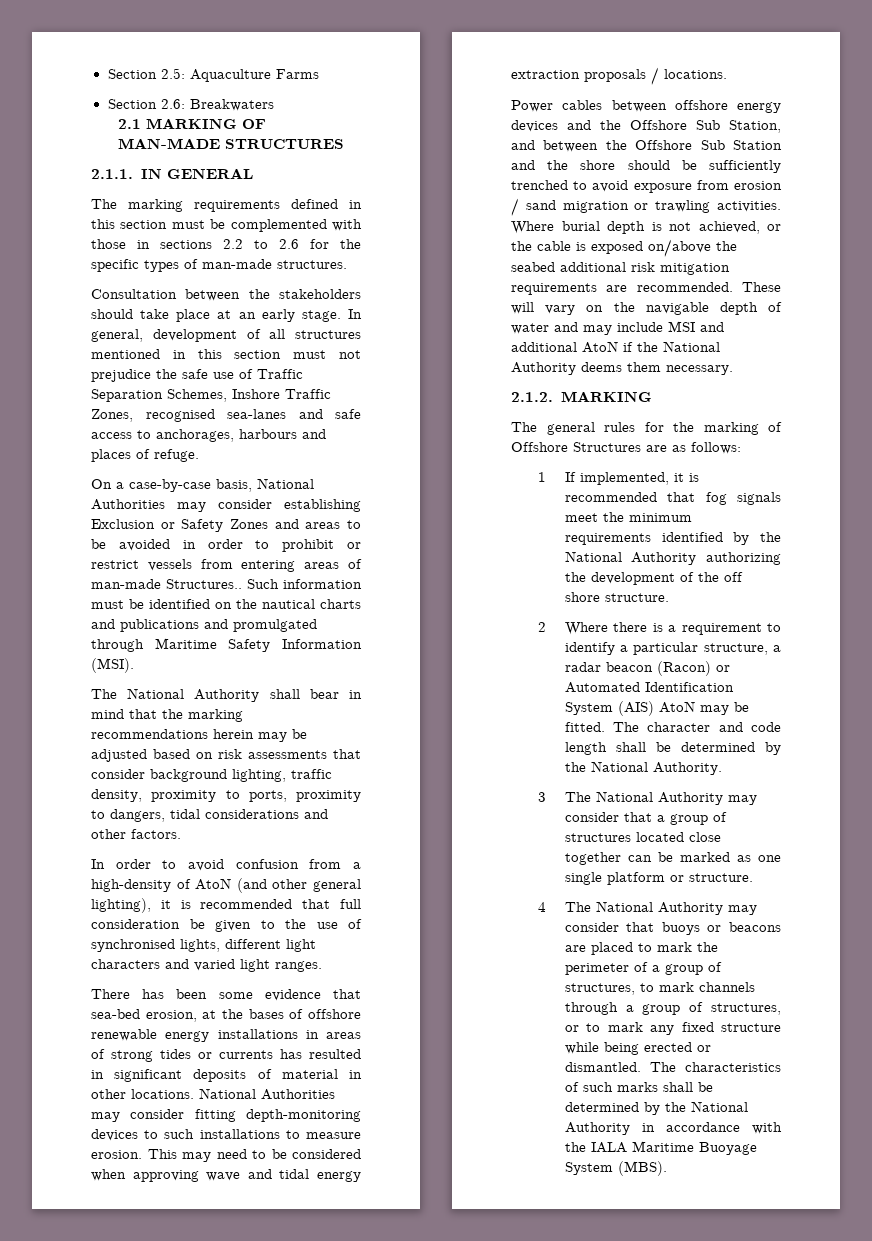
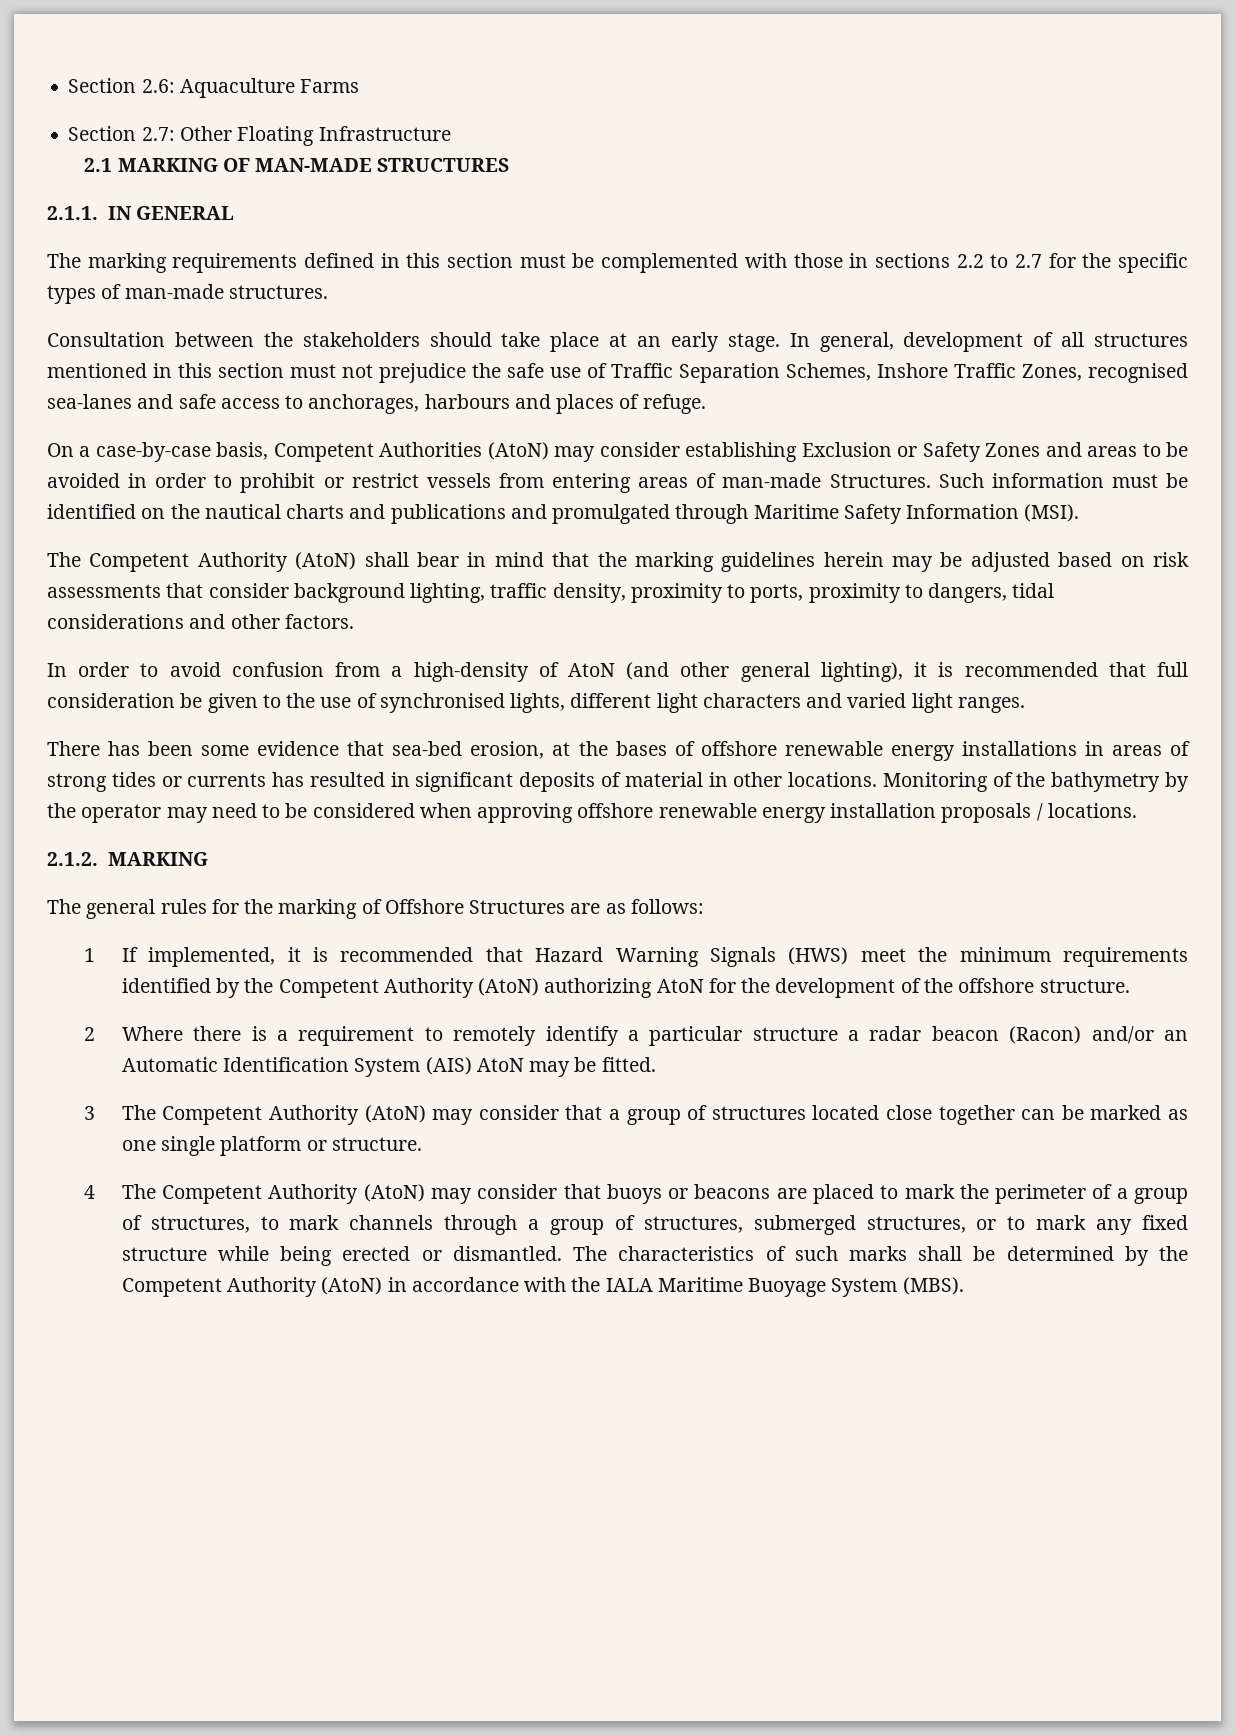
- Section 2.5: Aquaculture Farms
+ Section 2.6: Aquaculture Farms
- Section 2.6: Breakwaters
+ Section 2.7: Other Floating Infrastructure
- The marking requirements defined in this section must be complemented with those in sections 2.2 to 2.6 for the specific types of man-made structures.
+ The marking requirements defined in this section must be complemented with those in sections 2.2 to 2.7 for the specific types of man-made structures.
- On a case-by-case basis, National Authorities may consider establishing Exclusion or Safety Zones and areas to be avoided in order to prohibit or restrict vessels from entering areas of man-made Structures..
+ On a case-by-case basis, Competent Authorities (AtoN) may consider establishing Exclusion or Safety Zones and areas to be avoided in order to prohibit or restrict vessels from entering areas of man-made Structures.
- The National Authority shall bear in mind that the marking recommendations herein may be adjusted based on risk assessments that consider background lighting, traffic density, proximity to ports, proximity to dangers, tidal considerations and other factors.
+ The Competent Authority (AtoN) shall bear in mind that the marking guidelines herein may be adjusted based on risk assessments that consider background lighting, traffic density, proximity to ports, proximity to dangers, tidal considerations and other factors.
- National Authorities may consider fitting depth-monitoring devices to such installations to measure erosion. This may need to be considered when approving wave and tidal energy extraction proposals / locations.
- Power cables between offshore energy devices and the Offshore Sub Station, and between the Offshore Sub Station and the shore should be sufficiently trenched to avoid exposure from erosion / sand migration or trawling activities. Where burial depth is not achieved, or the cable is exposed on/above the seabed additional risk mitigation requirements are recommended. These will vary on the navigable depth of water and may include MSI and additional AtoN if the National Authority deems them necessary.
+ Monitoring of the bathymetry by the operator may need to be considered when approving offshore renewable energy installation proposals / locations.
- 1 If implemented, it is recommended that fog signals meet the minimum requirements identified by the National Authority authorizing the development of the off shore structure.
+ 1 If implemented, it is recommended that Hazard Warning Signals (HWS) meet the minimum requirements identified by the Competent Authority (AtoN) authorizing AtoN for the development of the offshore structure.
- 2 Where there is a requirement to identify a particular structure, a radar beacon (Racon) or Automated Identification System (AIS) AtoN may be fitted. The character and code length shall be determined by the National Authority.
+ 2 Where there is a requirement to remotely identify a particular structure a radar beacon (Racon) and/or an Automatic Identification System (AIS) AtoN may be fitted.
- 3 The National Authority may consider that a group of structures located close together can be marked as one single platform or structure.
+ 3 The Competent Authority (AtoN) may consider that a group of structures located close together can be marked as one single platform or structure.
- 4 The National Authority may consider that buoys or beacons are placed to mark the perimeter of a group of structures, to mark channels through a group of structures, or to mark any fixed structure while being erected or dismantled.
+ 4 The Competent Authority (AtoN) may consider that buoys or beacons are placed to mark the perimeter of a group of structures, to mark channels through a group of structures, submerged structures, or to mark any fixed structure while being erected or dismantled.
- The characteristics of such marks shall be determined by the National Authority in accordance with the IALA Maritime Buoyage System (MBS).
+ The characteristics of such marks shall be determined by the Competent Authority (AtoN) in accordance with the IALA Maritime Buoyage System (MBS).

